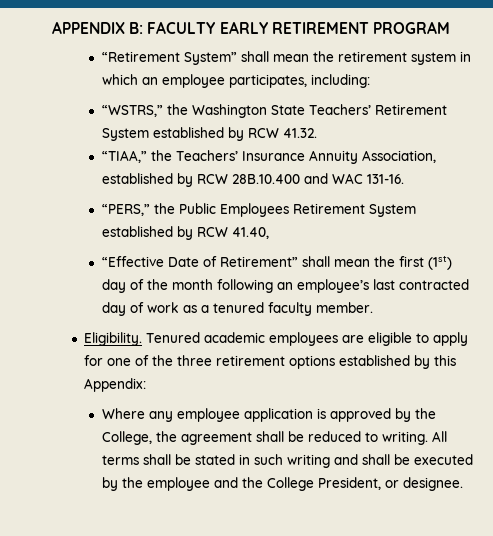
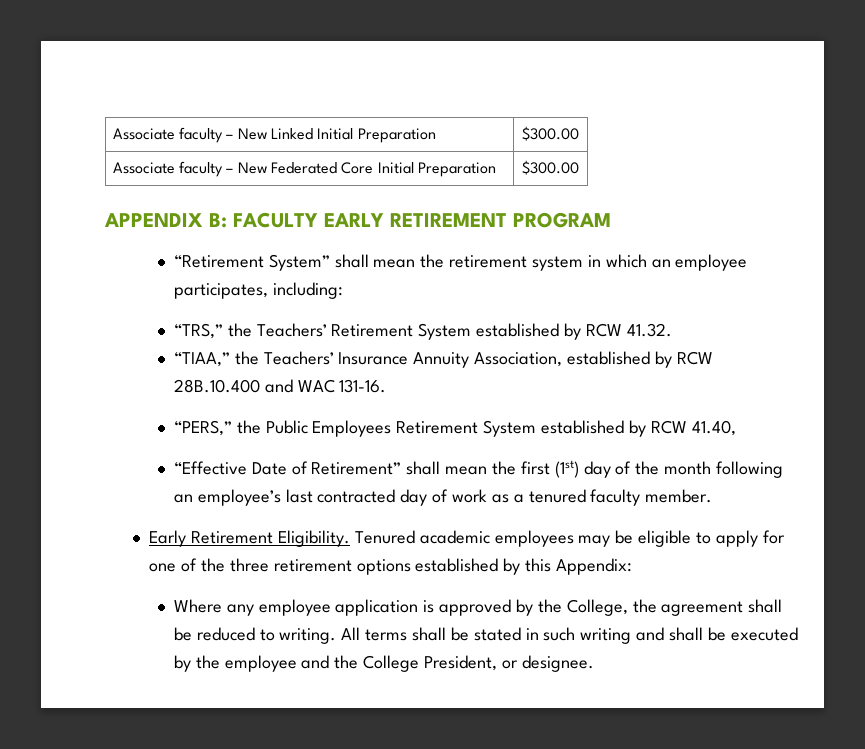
+ Associate faculty – New Linked Initial Preparation | $300.00
+ Associate faculty – New Federated Core Initial Preparation | $300.00
- “WSTRS,” the Washington State Teachers’ Retirement System established by RCW 41.32.
+ “TRS,” the Teachers’ Retirement System established by RCW 41.32.
- Eligibility.
+ Early Retirement Eligibility.
- Tenured academic employees are eligible to apply for one of the three retirement options established by this Appendix:
+ Tenured academic employees may be eligible to apply for one of the three retirement options established by this Appendix:

